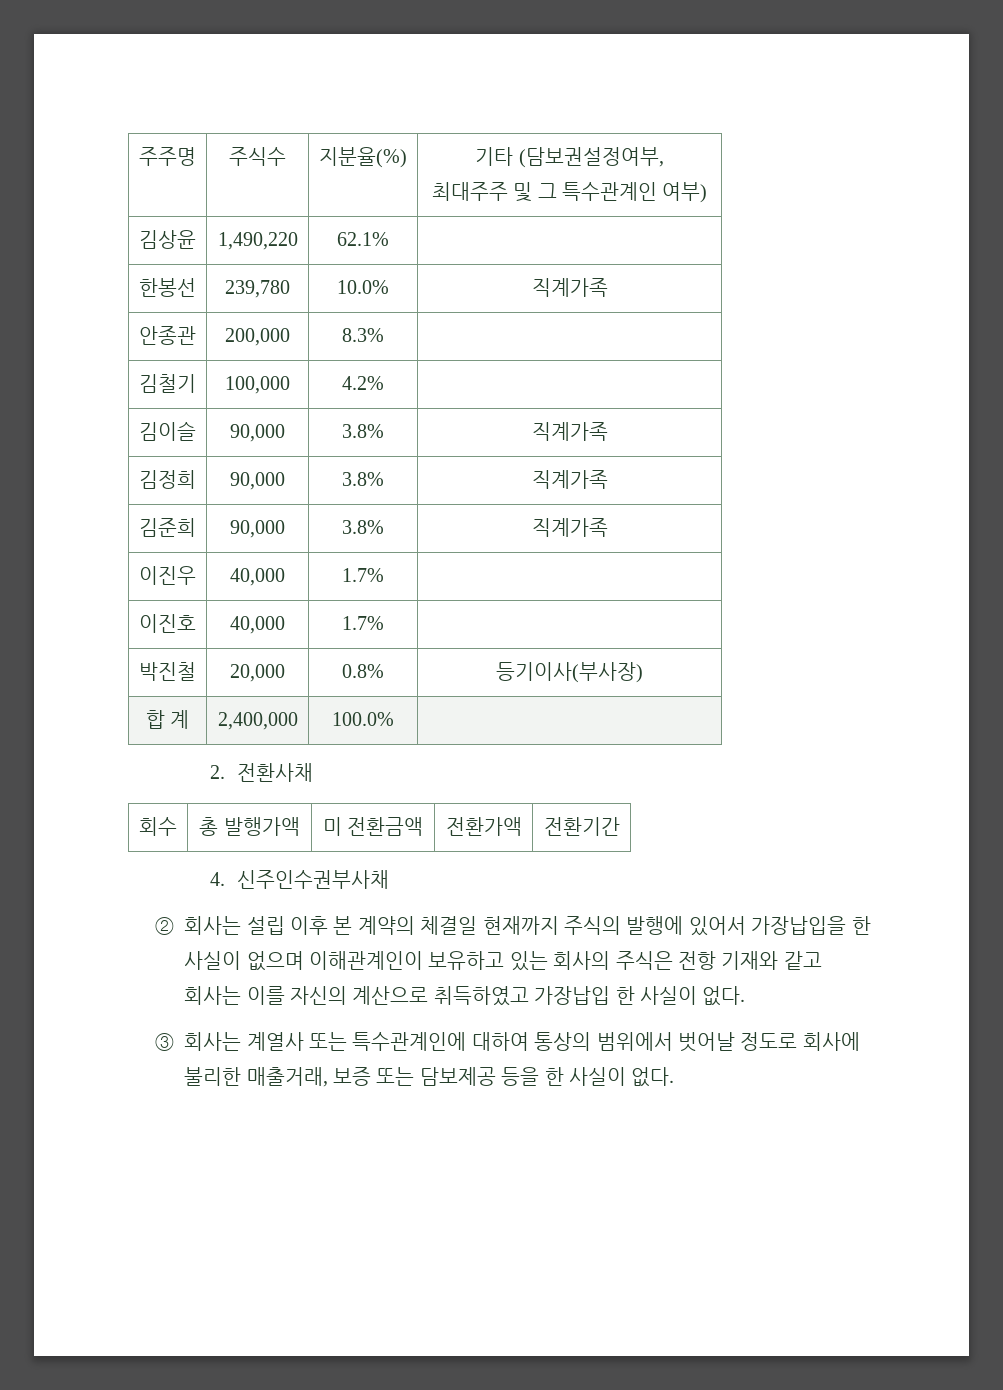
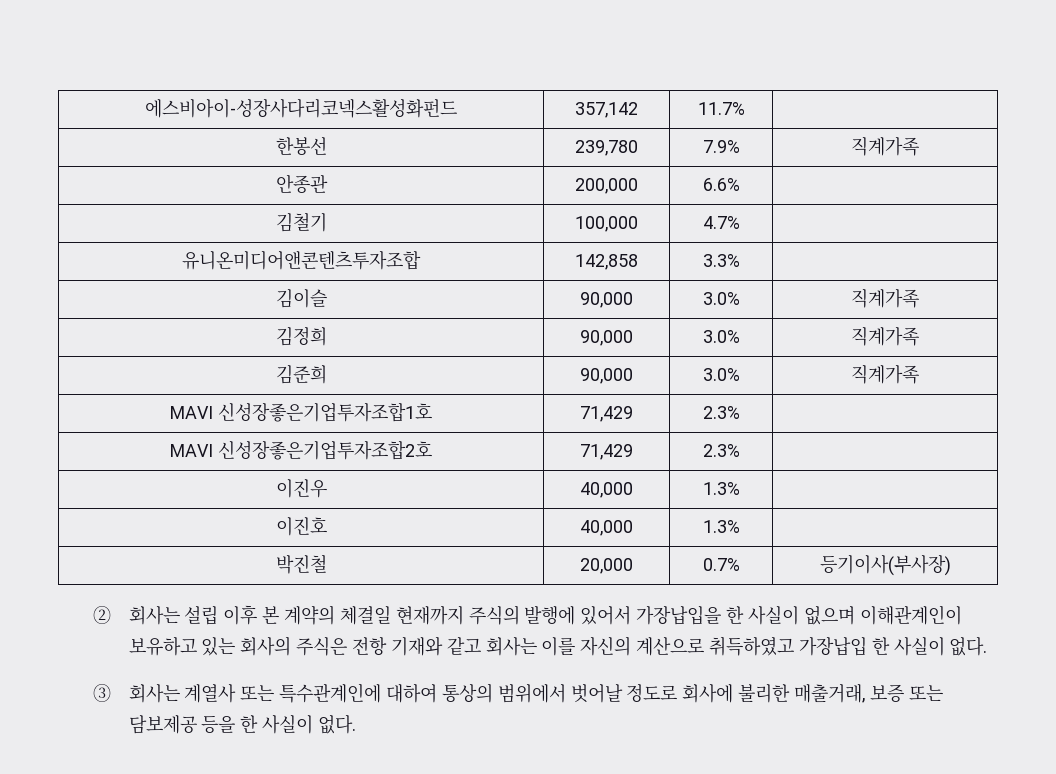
- 주주명 | 주식수 | 지분율(%) | 기타 (담보권설정여부,
- 최대주주 및 그 특수관계인 여부)
- 김상윤 | 1,490,220 | 62.1% |
+ 에스비아이-성장사다리코넥스활성화펀드 | 357,142 | 11.7% |
- 한봉선 | 239,780 | 10.0% | 직계가족
+ 한봉선 | 239,780 | 7.9% | 직계가족
- 안종관 | 200,000 | 8.3% |
+ 안종관 | 200,000 | 6.6% |
- 김철기 | 100,000 | 4.2% |
+ 김철기 | 100,000 | 4.7% |
+ 유니온미디어앤콘텐츠투자조합 | 142,858 | 3.3% |
- 김이슬 | 90,000 | 3.8% | 직계가족
+ 김이슬 | 90,000 | 3.0% | 직계가족
- 김정희 | 90,000 | 3.8% | 직계가족
+ 김정희 | 90,000 | 3.0% | 직계가족
- 김준희 | 90,000 | 3.8% | 직계가족
+ 김준희 | 90,000 | 3.0% | 직계가족
+ MAVI 신성장좋은기업투자조합1호 | 71,429 | 2.3% |
+ MAVI 신성장좋은기업투자조합2호 | 71,429 | 2.3% |
- 이진우 | 40,000 | 1.7% |
+ 이진우 | 40,000 | 1.3% |
- 이진호 | 40,000 | 1.7% |
+ 이진호 | 40,000 | 1.3% |
- 박진철 | 20,000 | 0.8% | 등기이사(부사장)
+ 박진철 | 20,000 | 0.7% | 등기이사(부사장)
- 합 계 | 2,400,000 | 100.0% |
- 2. 전환사채
- 회수 | 총 발행가액 | 미 전환금액 | 전환가액 | 전환기간
- 4. 신주인수권부사채

